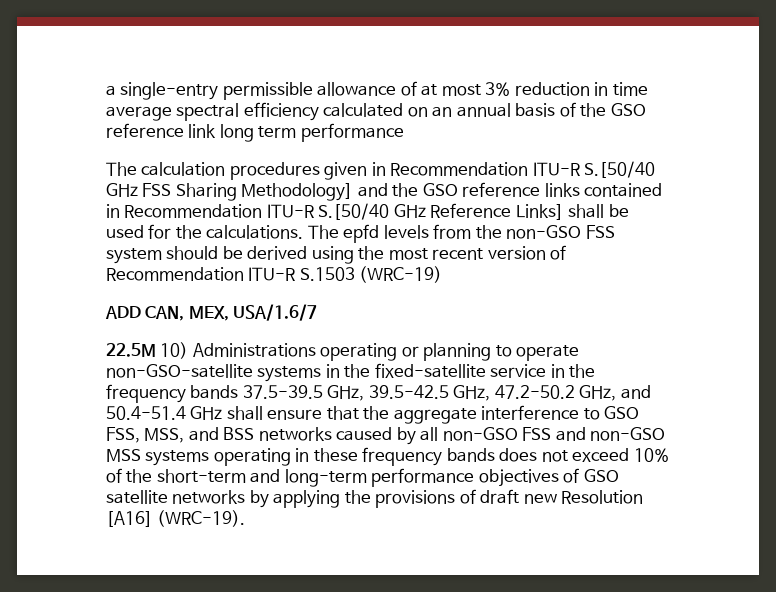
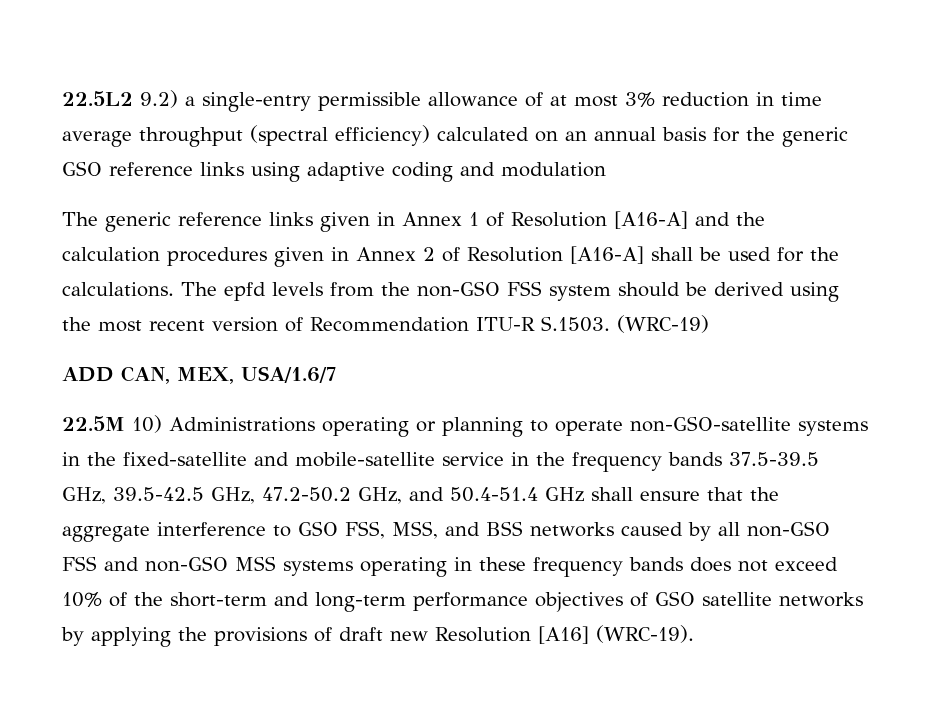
- a single-entry permissible allowance of at most 3% reduction in time average spectral efficiency calculated on an annual basis of the GSO reference link long term performance
- The calculation procedures given in Recommendation ITU-R S.[50/40 GHz FSS Sharing Methodology] and the GSO reference links contained in Recommendation ITU-R S.[50/40 GHz Reference Links] shall be used for the calculations.
+ 22.5L2 9.2) a single-entry permissible allowance of at most 3% reduction in time average throughput (spectral efficiency) calculated on an annual basis for the generic GSO reference links using adaptive coding and modulation
+ The generic reference links given in Annex 1 of Resolution [A16-A] and the calculation procedures given in Annex 2 of Resolution [A16-A] shall be used for the calculations.
- The epfd levels from the non-GSO FSS system should be derived using the most recent version of Recommendation ITU-R S.1503 (WRC-19)
+ The epfd levels from the non-GSO FSS system should be derived using the most recent version of Recommendation ITU-R S.1503. (WRC-19)
- 22.5M 10) Administrations operating or planning to operate non-GSO-satellite systems in the fixed-satellite service in the frequency bands 37.5-39.5 GHz, 39.5-42.5 GHz, 47.2-50.2 GHz, and 50.4-51.4 GHz shall ensure that the aggregate interference to GSO FSS, MSS, and BSS networks caused by all non-GSO FSS and non-GSO MSS systems operating in these frequency bands does not exceed 10% of the short-term and long-term performance objectives of GSO satellite networks by applying the provisions of draft new Resolution [A16] (WRC-19).
+ 22.5M 10) Administrations operating or planning to operate non-GSO-satellite systems in the fixed-satellite and mobile-satellite service in the frequency bands 37.5-39.5 GHz, 39.5-42.5 GHz, 47.2-50.2 GHz, and 50.4-51.4 GHz shall ensure that the aggregate interference to GSO FSS, MSS, and BSS networks caused by all non-GSO FSS and non-GSO MSS systems operating in these frequency bands does not exceed 10% of the short-term and long-term performance objectives of GSO satellite networks by applying the provisions of draft new Resolution [A16] (WRC-19).

